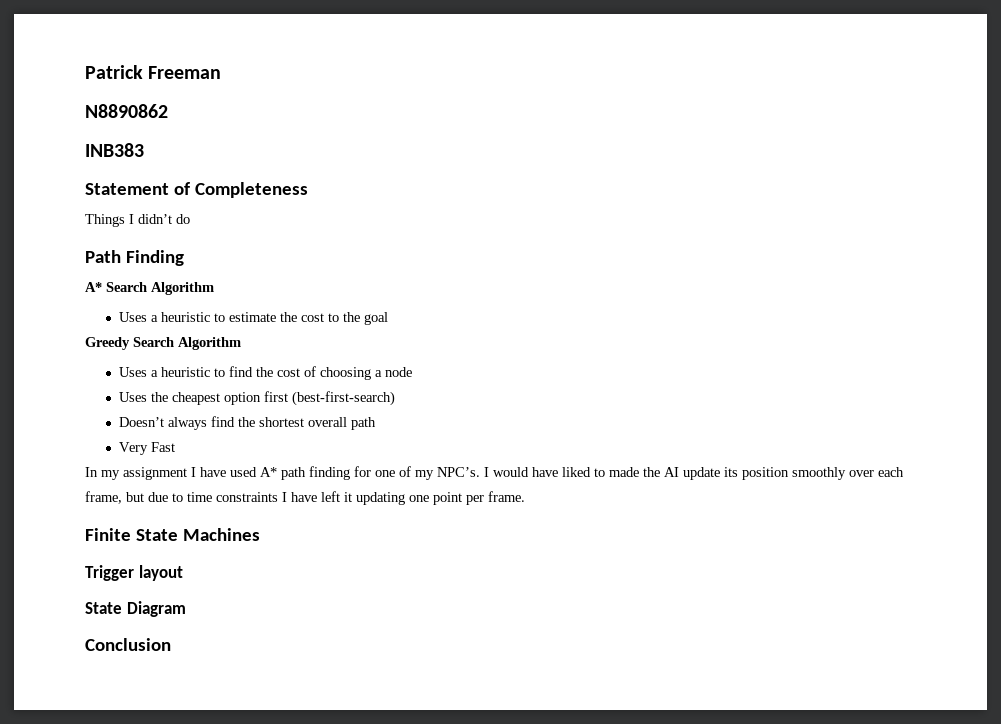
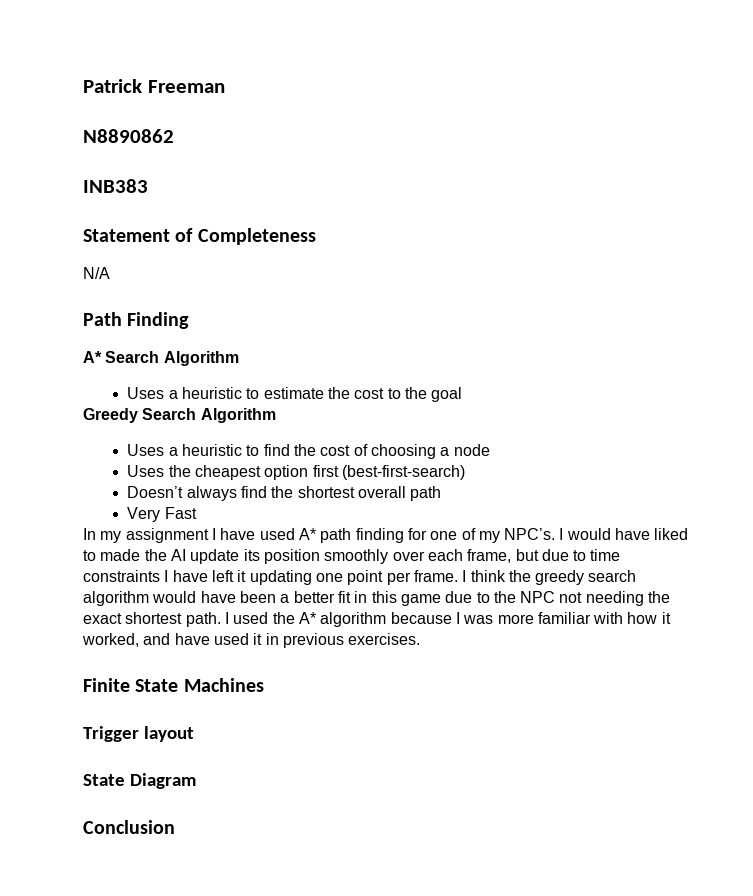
- Things I didn’t do
+ N/A
+ I think the greedy search algorithm would have been a better fit in this game due to the NPC not needing the exact shortest path. I used the A* algorithm because I was more familiar with how it worked, and have used it in previous exercises.

